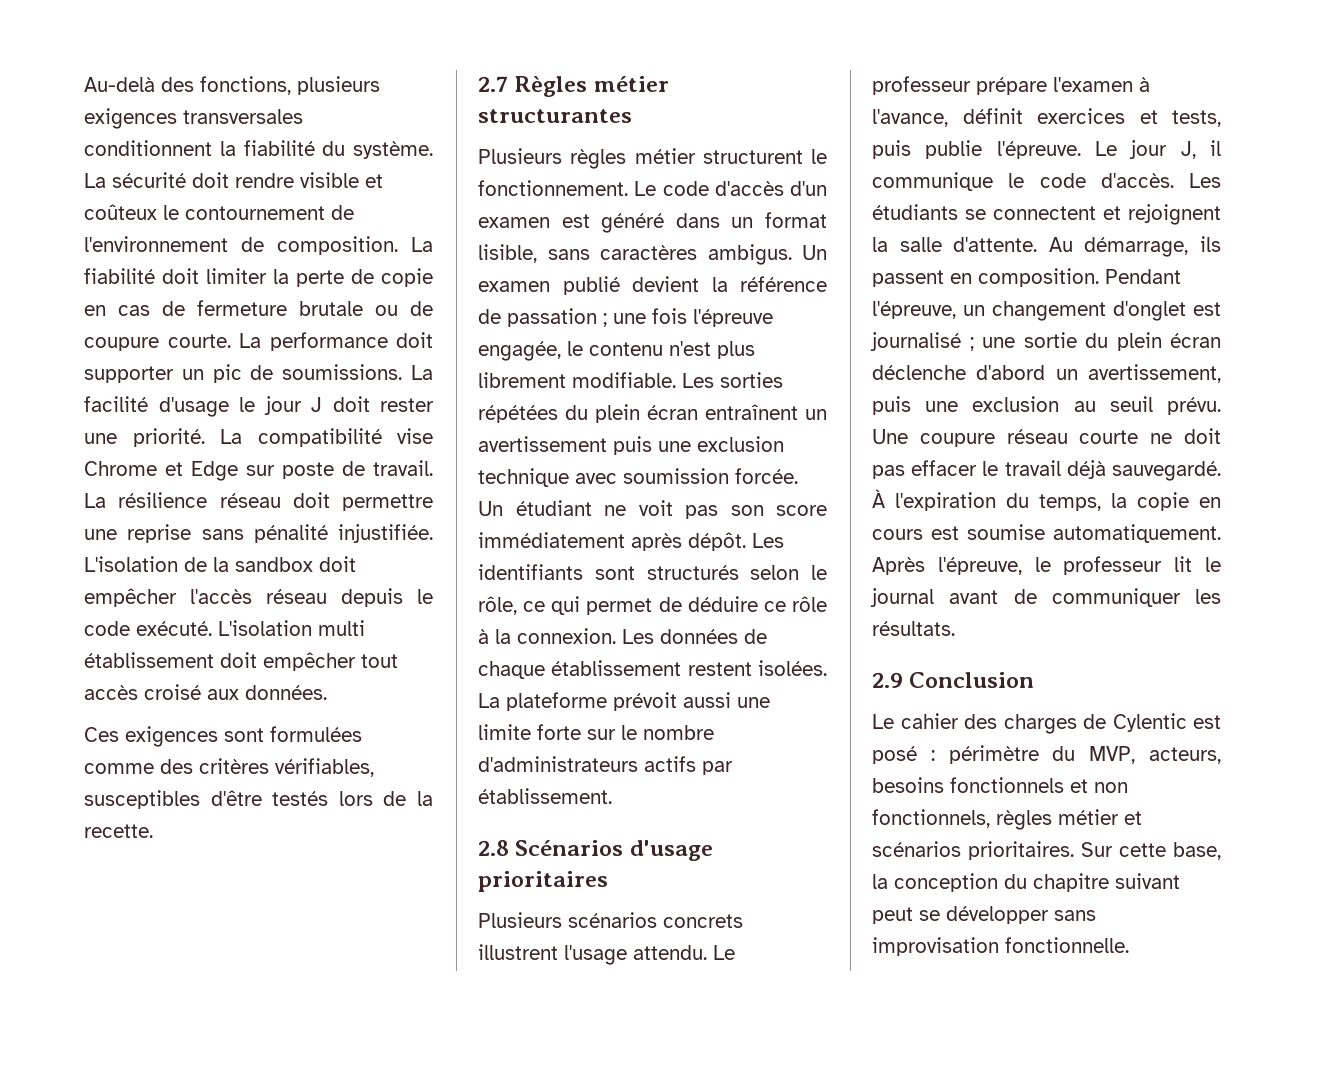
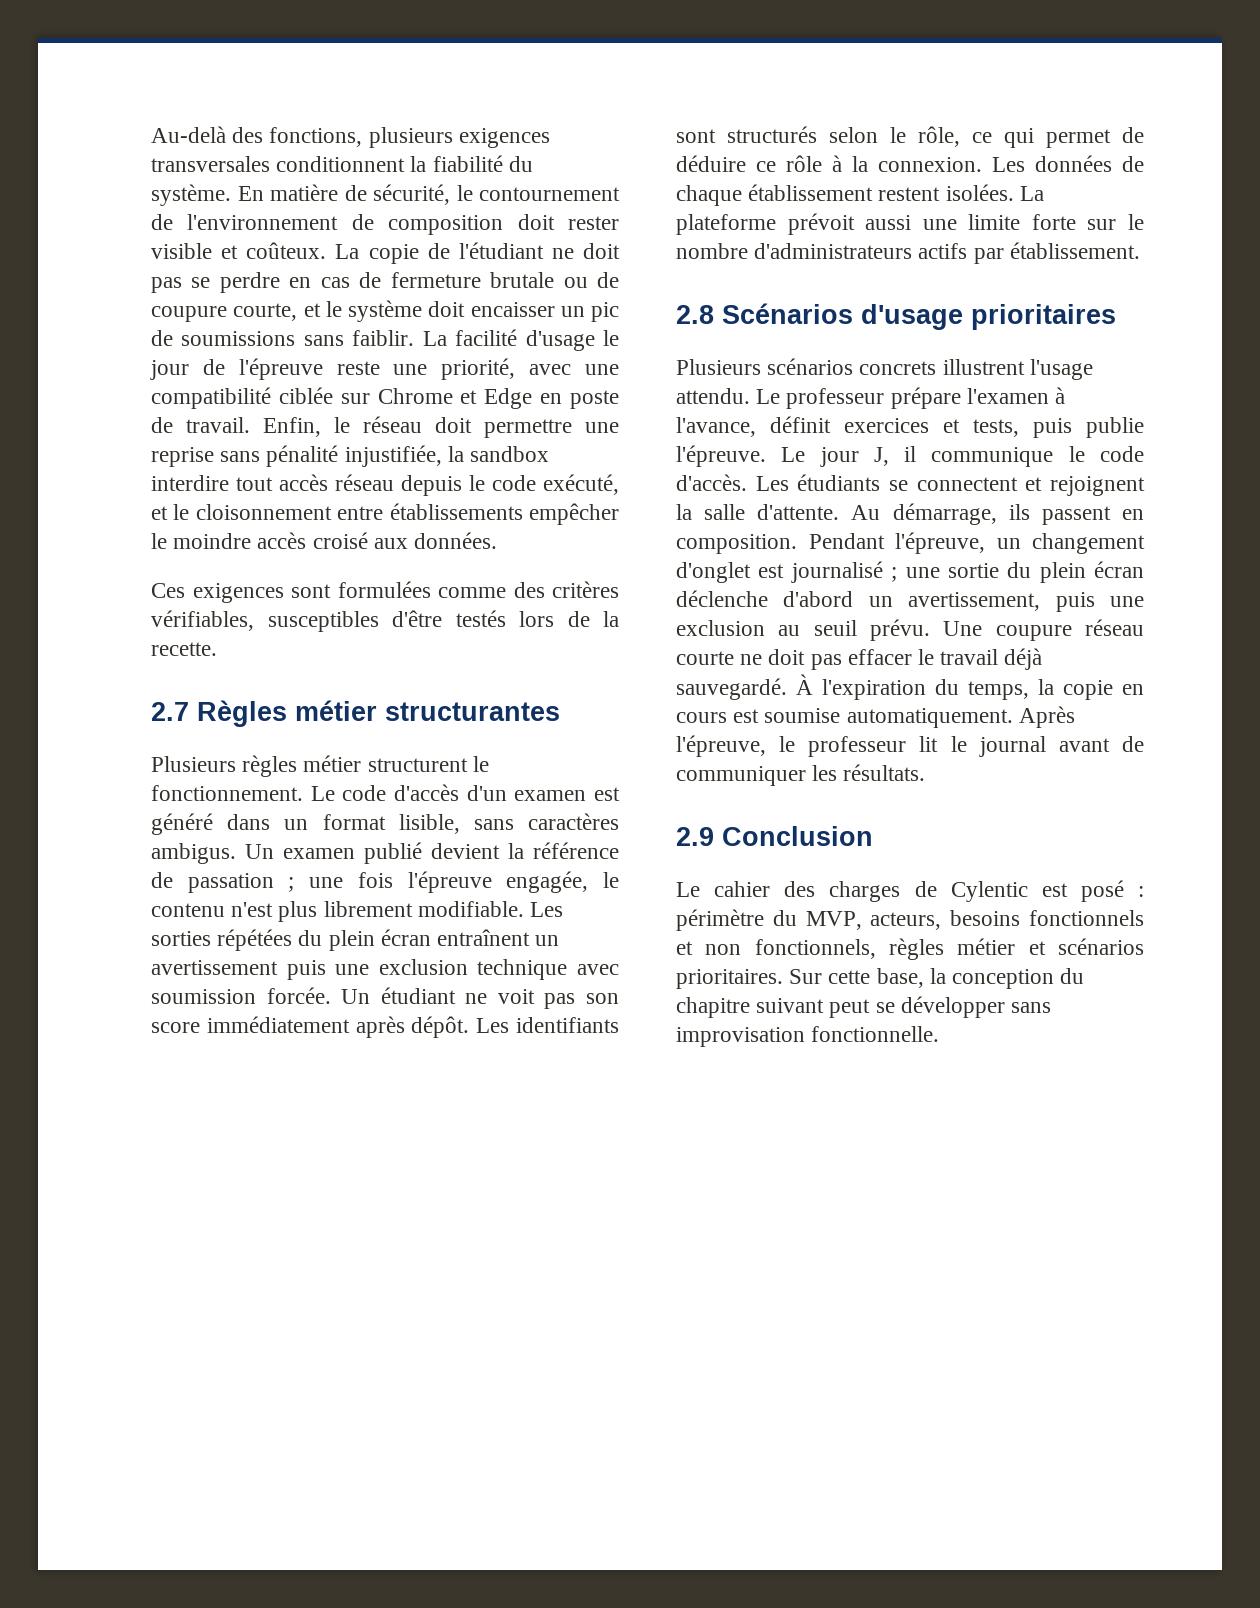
- La sécurité doit rendre visible et coûteux le contournement de l'environnement de composition. La fiabilité doit limiter la perte de copie en cas de fermeture brutale ou de coupure courte. La performance doit supporter un pic de soumissions.
+ En matière de sécurité, le contournement de l'environnement de composition doit rester visible et coûteux. La copie de l'étudiant ne doit pas se perdre en cas de fermeture brutale ou de coupure courte, et le système doit encaisser un pic de soumissions sans faiblir.
- La facilité d'usage le jour J doit rester une priorité. La compatibilité vise Chrome et Edge sur poste de travail.
+ La facilité d'usage le jour de l'épreuve reste une priorité, avec une compatibilité ciblée sur Chrome et Edge en poste de travail.
- La résilience réseau doit permettre une reprise sans pénalité injustifiée. L'isolation de la sandbox doit empêcher l'accès réseau depuis le code exécuté. L'isolation multi établissement doit empêcher tout accès croisé aux données.
+ Enfin, le réseau doit permettre une reprise sans pénalité injustifiée, la sandbox interdire tout accès réseau depuis le code exécuté, et le cloisonnement entre établissements empêcher le moindre accès croisé aux données.

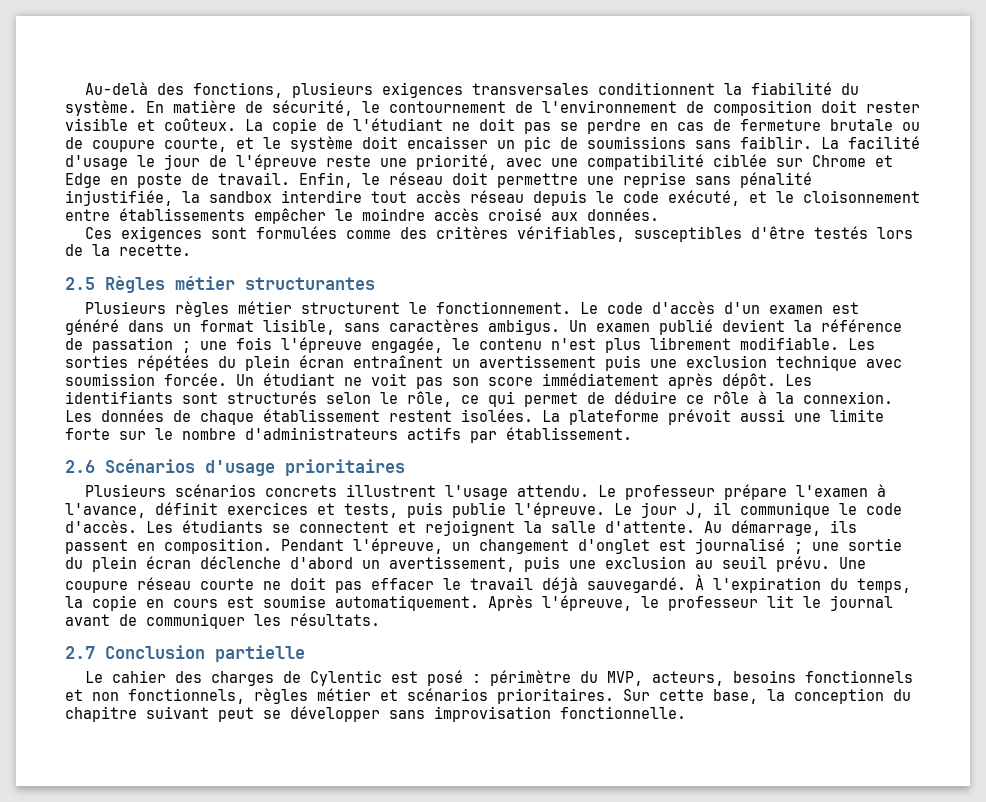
- 2.7 Règles métier structurantes
+ 2.5 Règles métier structurantes
- 2.8 Scénarios d'usage prioritaires
+ 2.6 Scénarios d'usage prioritaires
- 2.9 Conclusion
+ 2.7 Conclusion partielle

